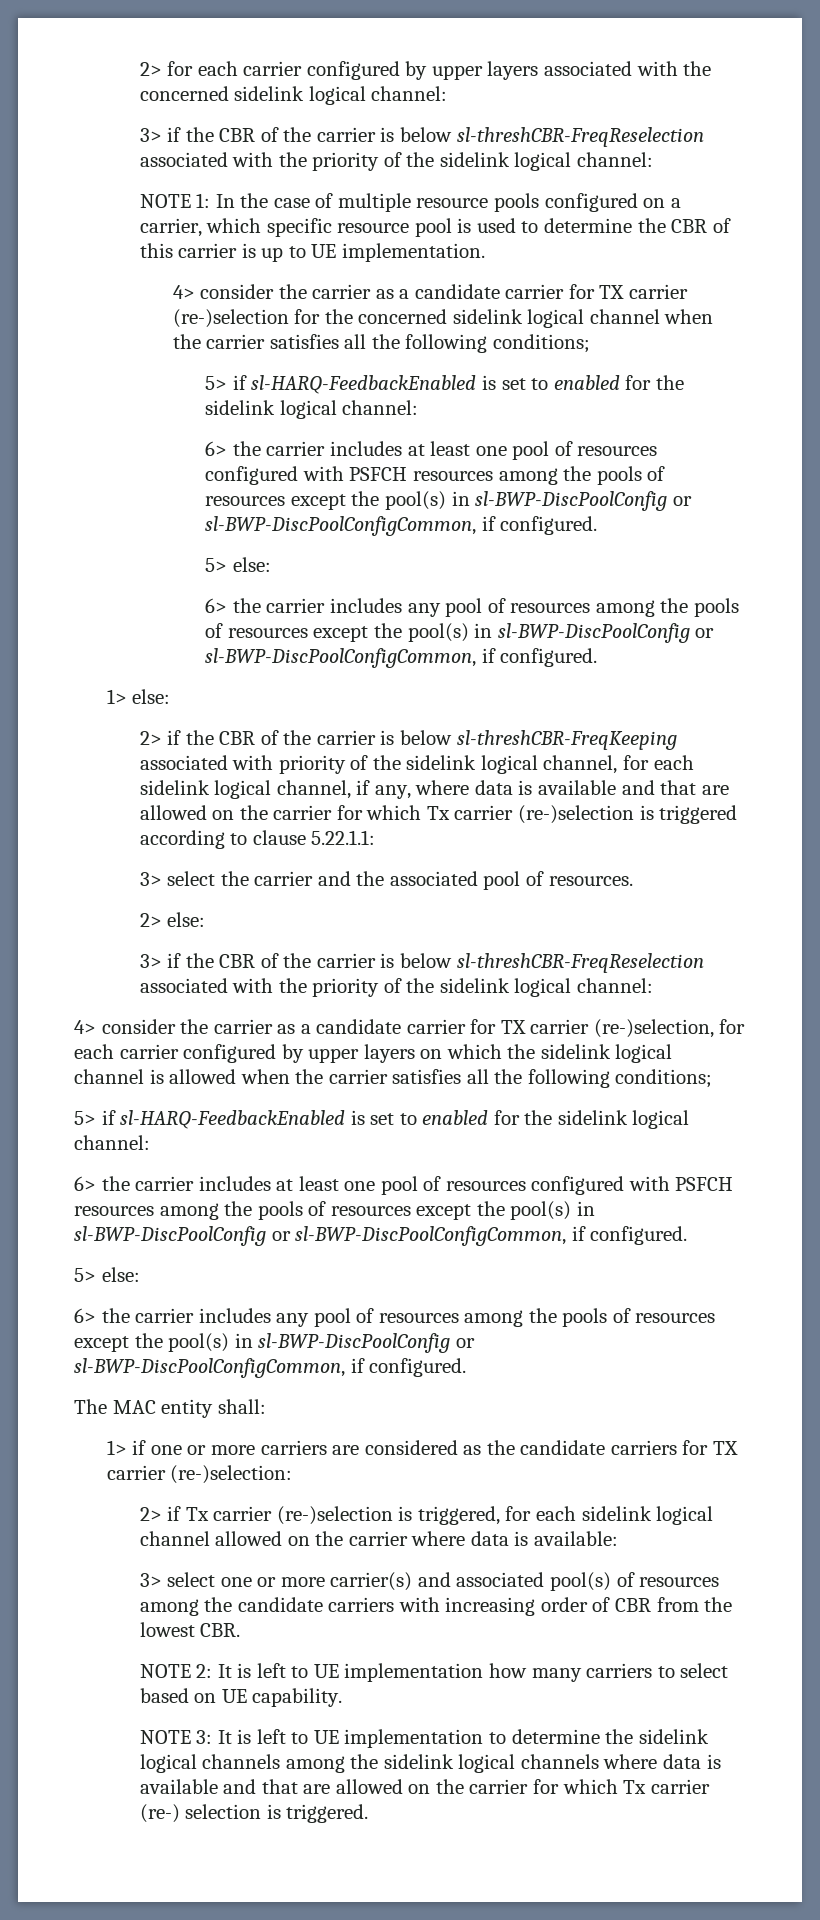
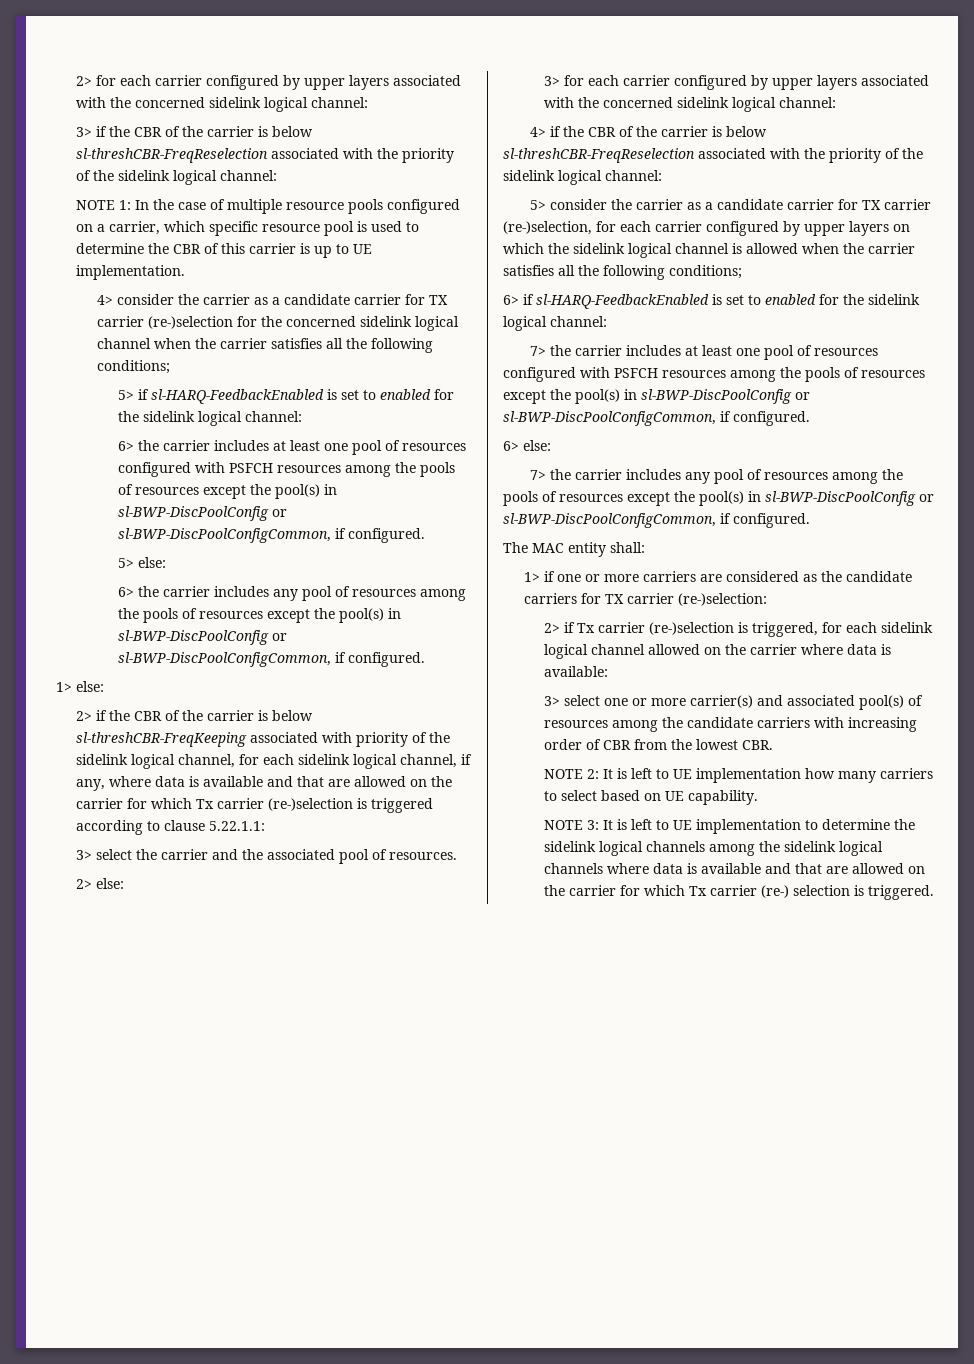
  2> else:
- 3> if the CBR of the carrier is below sl-threshCBR-FreqReselection associated with the priority of the sidelink logical channel:
+ 3> for each carrier configured by upper layers associated with the concerned sidelink logical channel:
+ 4> if the CBR of the carrier is below sl-threshCBR-FreqReselection associated with the priority of the sidelink logical channel:
- 4> consider the carrier as a candidate carrier for TX carrier (re-)selection, for each carrier configured by upper layers on which the sidelink logical channel is allowed when the carrier satisfies all the following conditions;
- 5> if sl-HARQ-FeedbackEnabled is set to enabled for the sidelink logical channel:
- 6> the carrier includes at least one pool of resources configured with PSFCH resources among the pools of resources except the pool(s) in sl-BWP-DiscPoolConfig or sl-BWP-DiscPoolConfigCommon, if configured.
- 5> else:
- 6> the carrier includes any pool of resources among the pools of resources except the pool(s) in sl-BWP-DiscPoolConfig or sl-BWP-DiscPoolConfigCommon, if configured.
+ 5> consider the carrier as a candidate carrier for TX carrier (re-)selection, for each carrier configured by upper layers on which the sidelink logical channel is allowed when the carrier satisfies all the following conditions;
+ 6> if sl-HARQ-FeedbackEnabled is set to enabled for the sidelink logical channel:
+ 7> the carrier includes at least one pool of resources configured with PSFCH resources among the pools of resources except the pool(s) in sl-BWP-DiscPoolConfig or sl-BWP-DiscPoolConfigCommon, if configured.
+ 6> else:
+ 7> the carrier includes any pool of resources among the pools of resources except the pool(s) in sl-BWP-DiscPoolConfig or sl-BWP-DiscPoolConfigCommon, if configured.

